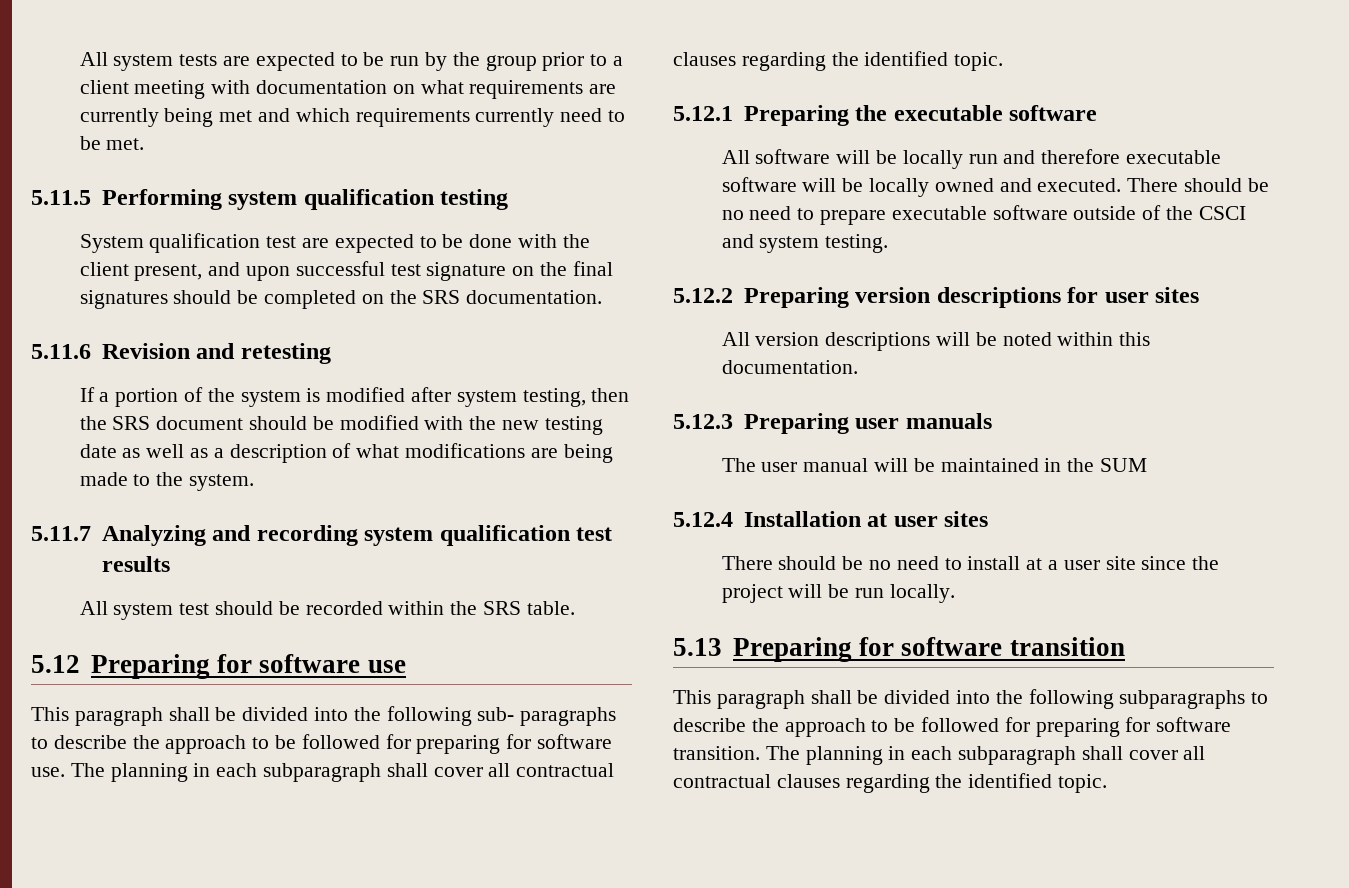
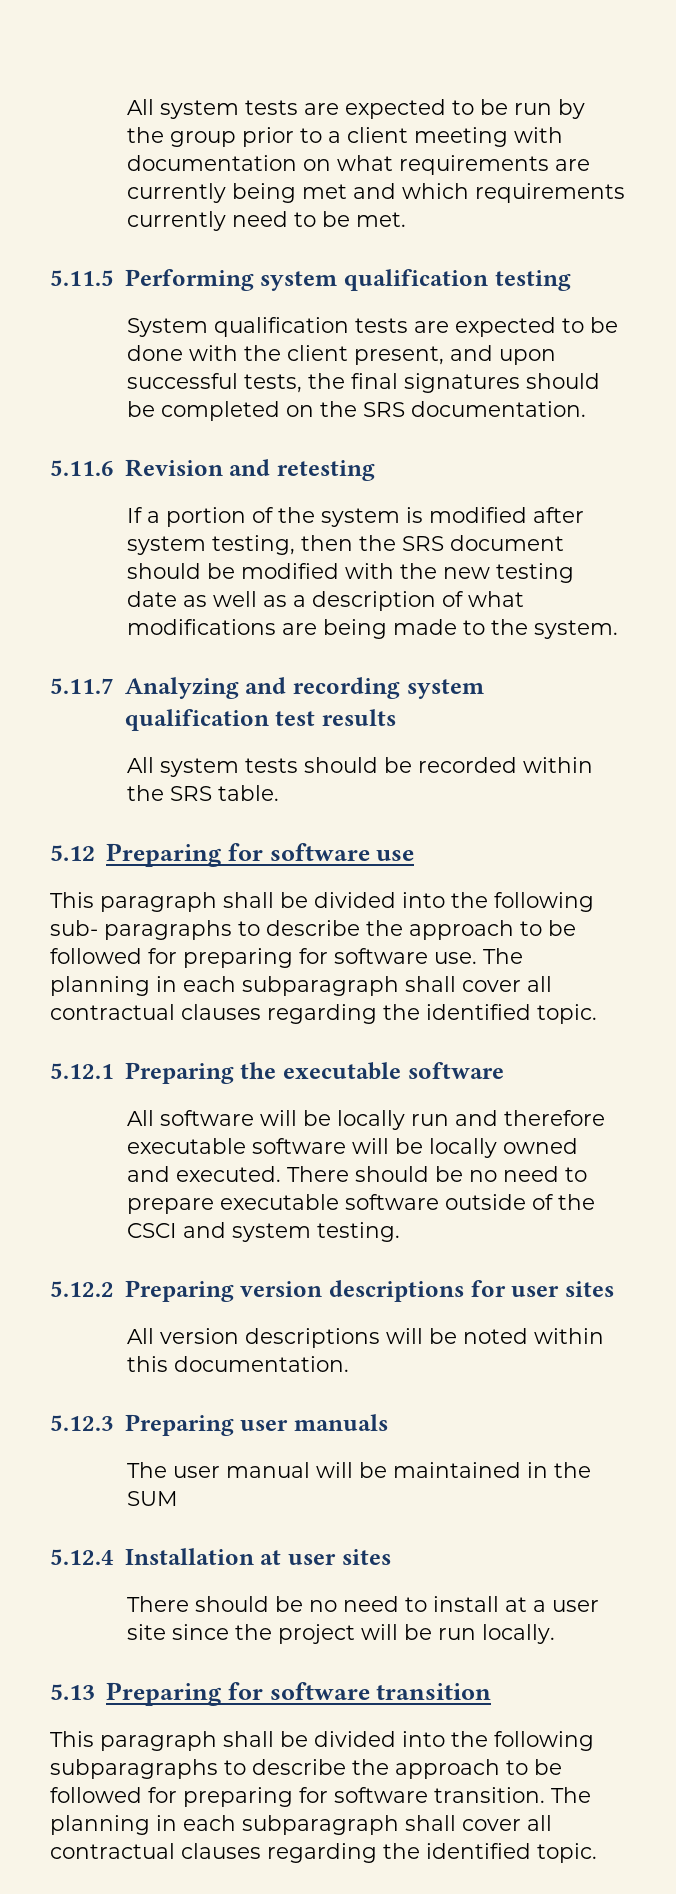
- System qualification test are expected to be done with the client present, and upon successful test signature on the final signatures should be completed on the SRS documentation.
+ System qualification tests are expected to be done with the client present, and upon successful tests, the final signatures should be completed on the SRS documentation.
- All system test should be recorded within the SRS table.
+ All system tests should be recorded within the SRS table.

